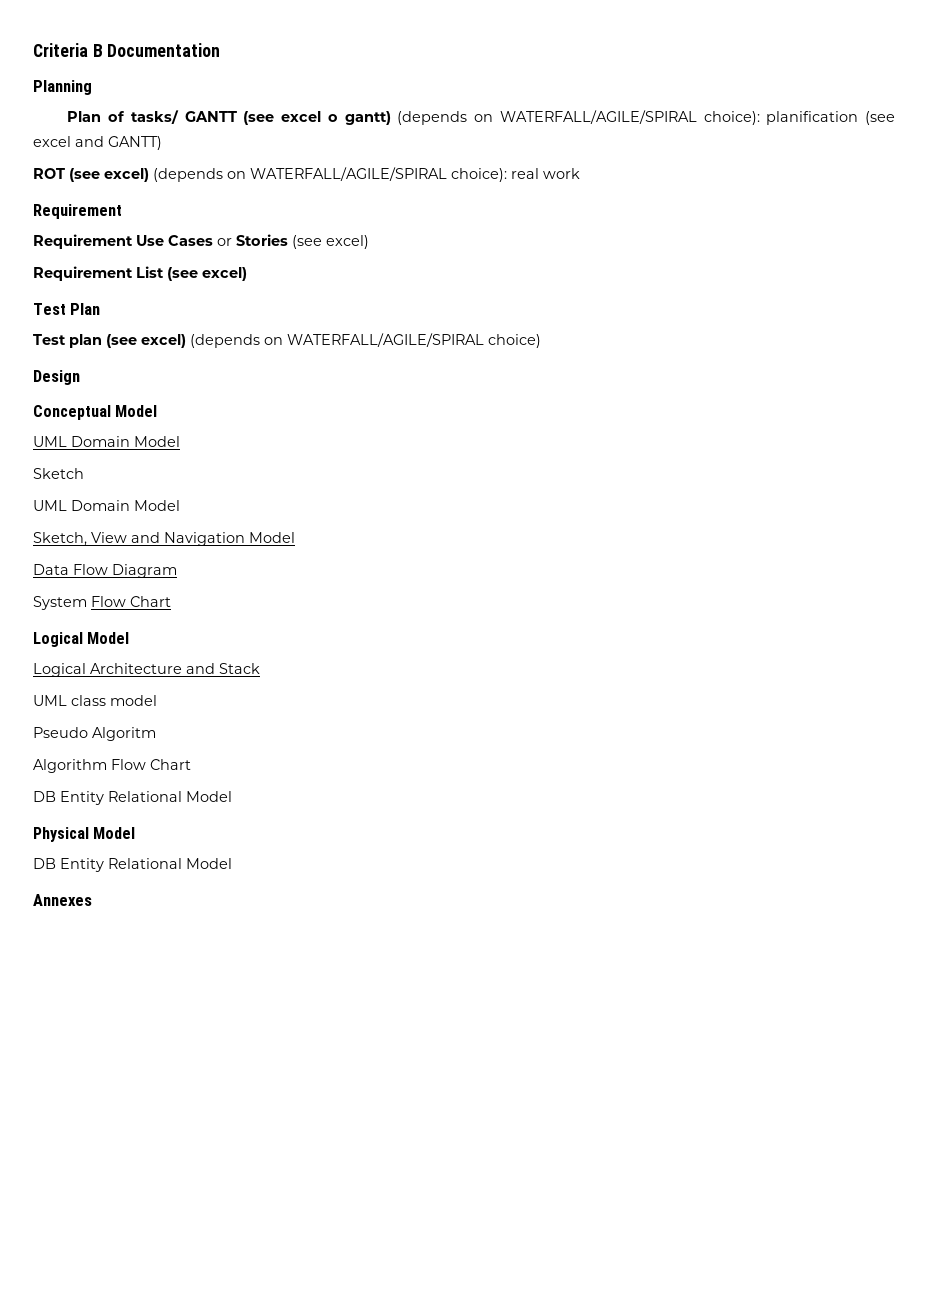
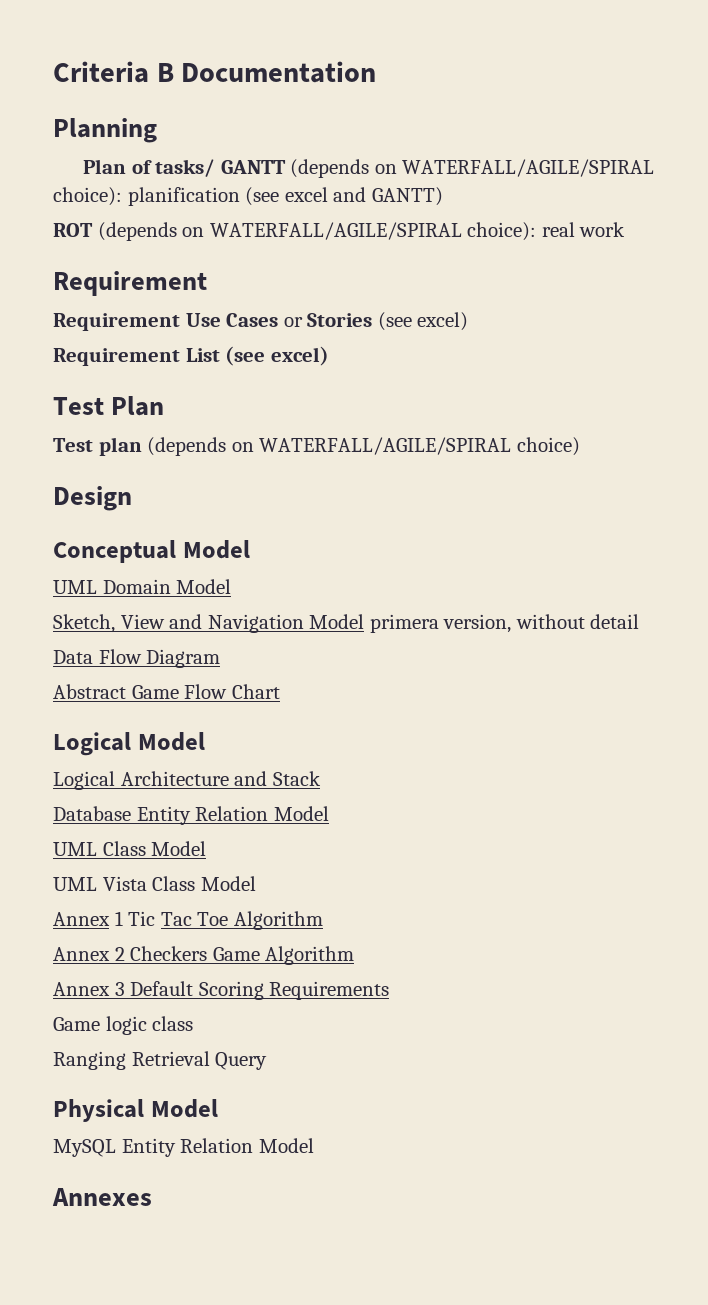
- Plan of tasks/ GANTT (see excel o gantt) (depends on WATERFALL/AGILE/SPIRAL choice): planification (see excel and GANTT)
+ Plan of tasks/ GANTT (depends on WATERFALL/AGILE/SPIRAL choice): planification (see excel and GANTT)
- ROT (see excel) (depends on WATERFALL/AGILE/SPIRAL choice): real work
+ ROT (depends on WATERFALL/AGILE/SPIRAL choice): real work
- Test plan (see excel) (depends on WATERFALL/AGILE/SPIRAL choice)
+ Test plan (depends on WATERFALL/AGILE/SPIRAL choice)
- Sketch
- UML Domain Model
- Sketch, View and Navigation Model
+ Sketch, View and Navigation Model primera version, without detail
- System Flow Chart
+ Abstract Game Flow Chart
- UML class model
- Pseudo Algoritm
- Algorithm Flow Chart
- DB Entity Relational Model
+ Database Entity Relation Model
+ UML Class Model
+ UML Vista Class Model
+ Annex 1 Tic Tac Toe Algorithm
+ Annex 2 Checkers Game Algorithm
+ Annex 3 Default Scoring Requirements
+ Game logic class
+ Ranging Retrieval Query
  Physical Model
- DB Entity Relational Model
+ MySQL Entity Relation Model

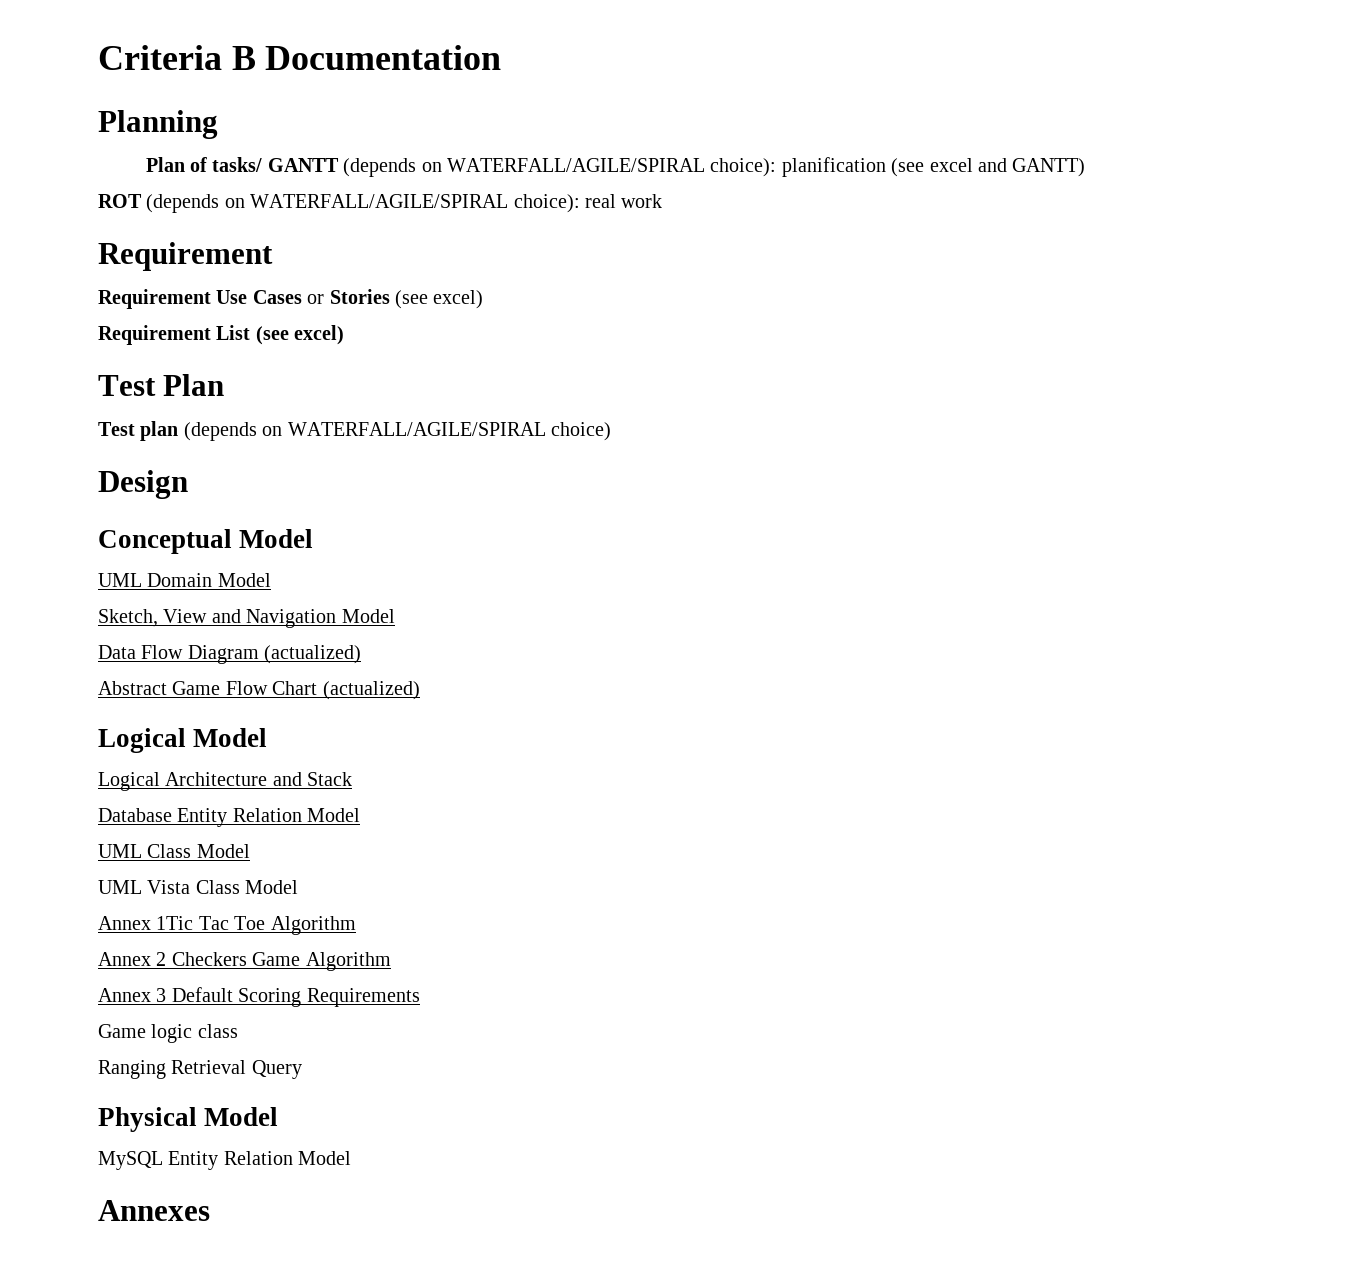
- Sketch, View and Navigation Model primera version, without detail
+ Sketch, View and Navigation Model
- Data Flow Diagram
+ Data Flow Diagram (actualized)
- Abstract Game Flow Chart
+ Abstract Game Flow Chart (actualized)
- Annex 1 Tic Tac Toe Algorithm
+ Annex 1Tic Tac Toe Algorithm

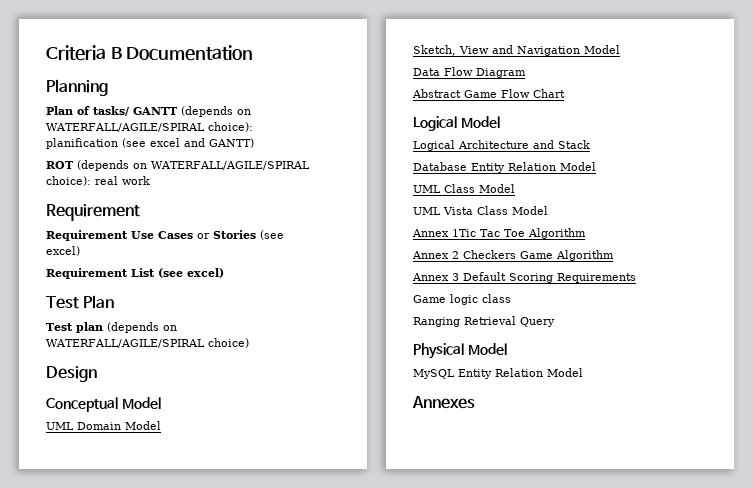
- Data Flow Diagram (actualized)
+ Data Flow Diagram
- Abstract Game Flow Chart (actualized)
+ Abstract Game Flow Chart

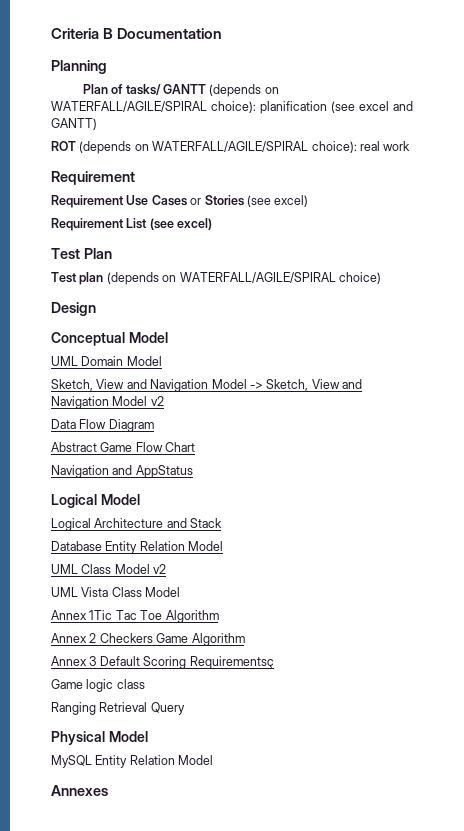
- Sketch, View and Navigation Model
+ Sketch, View and Navigation Model -> Sketch, View and Navigation Model v2
+ Navigation and AppStatus
- UML Class Model
+ UML Class Model v2
- Annex 3 Default Scoring Requirements
+ Annex 3 Default Scoring Requirementsç

